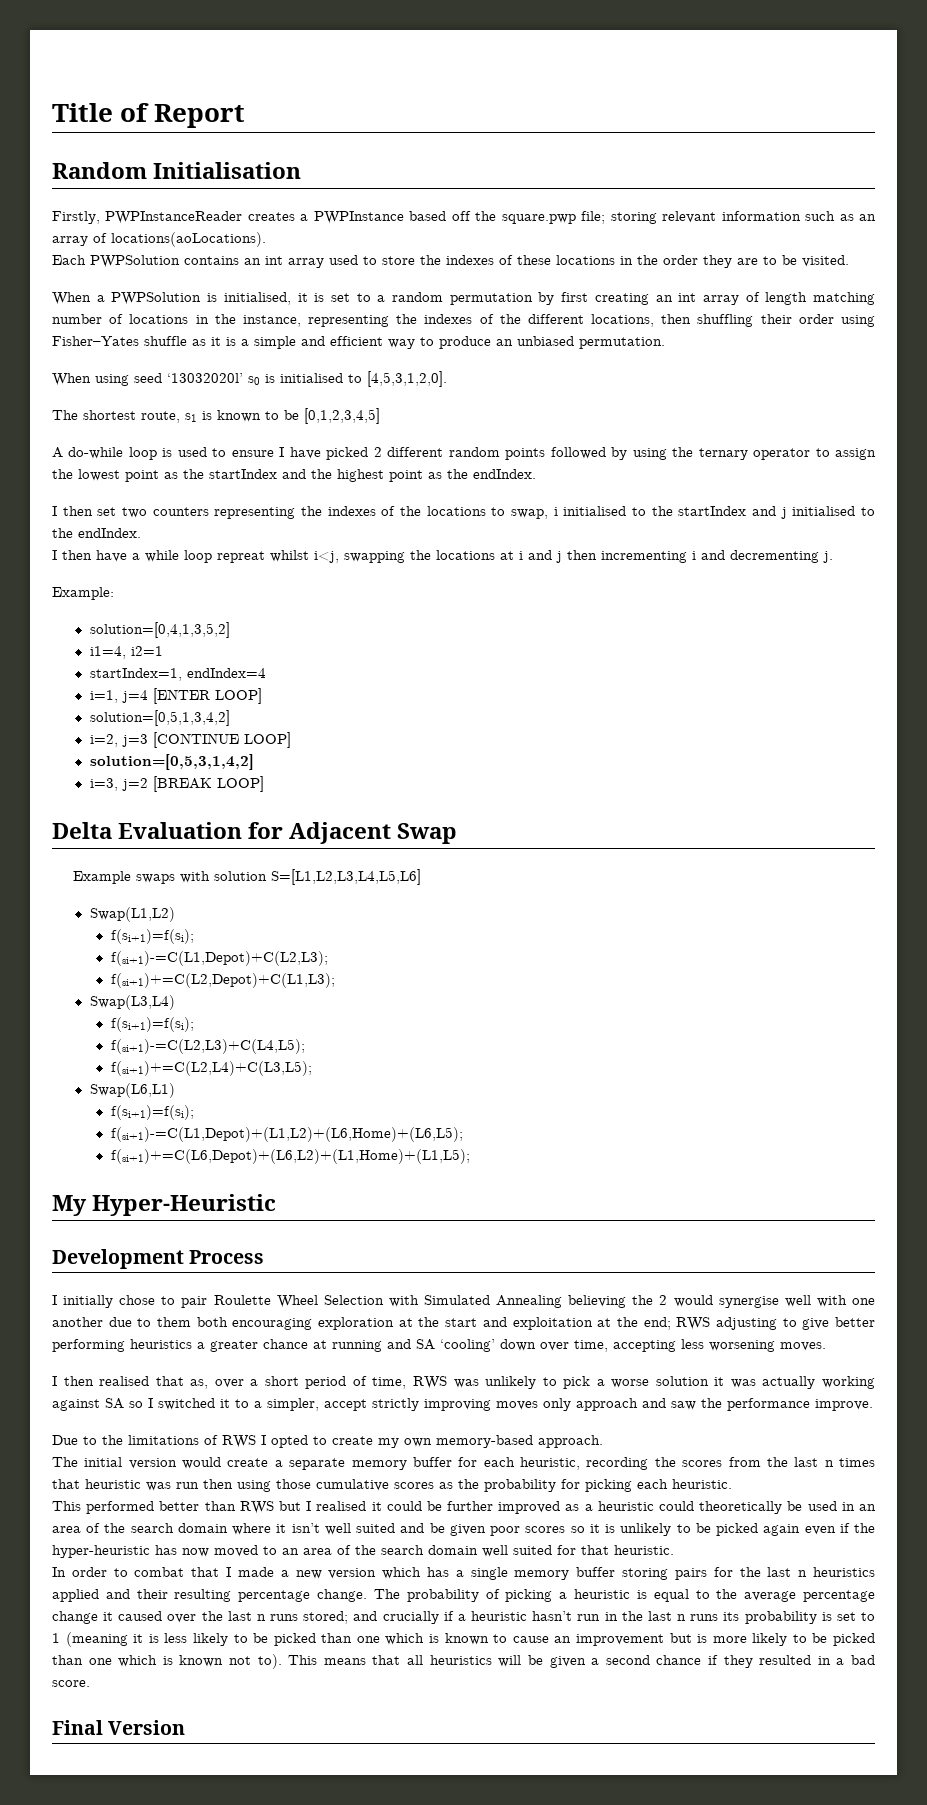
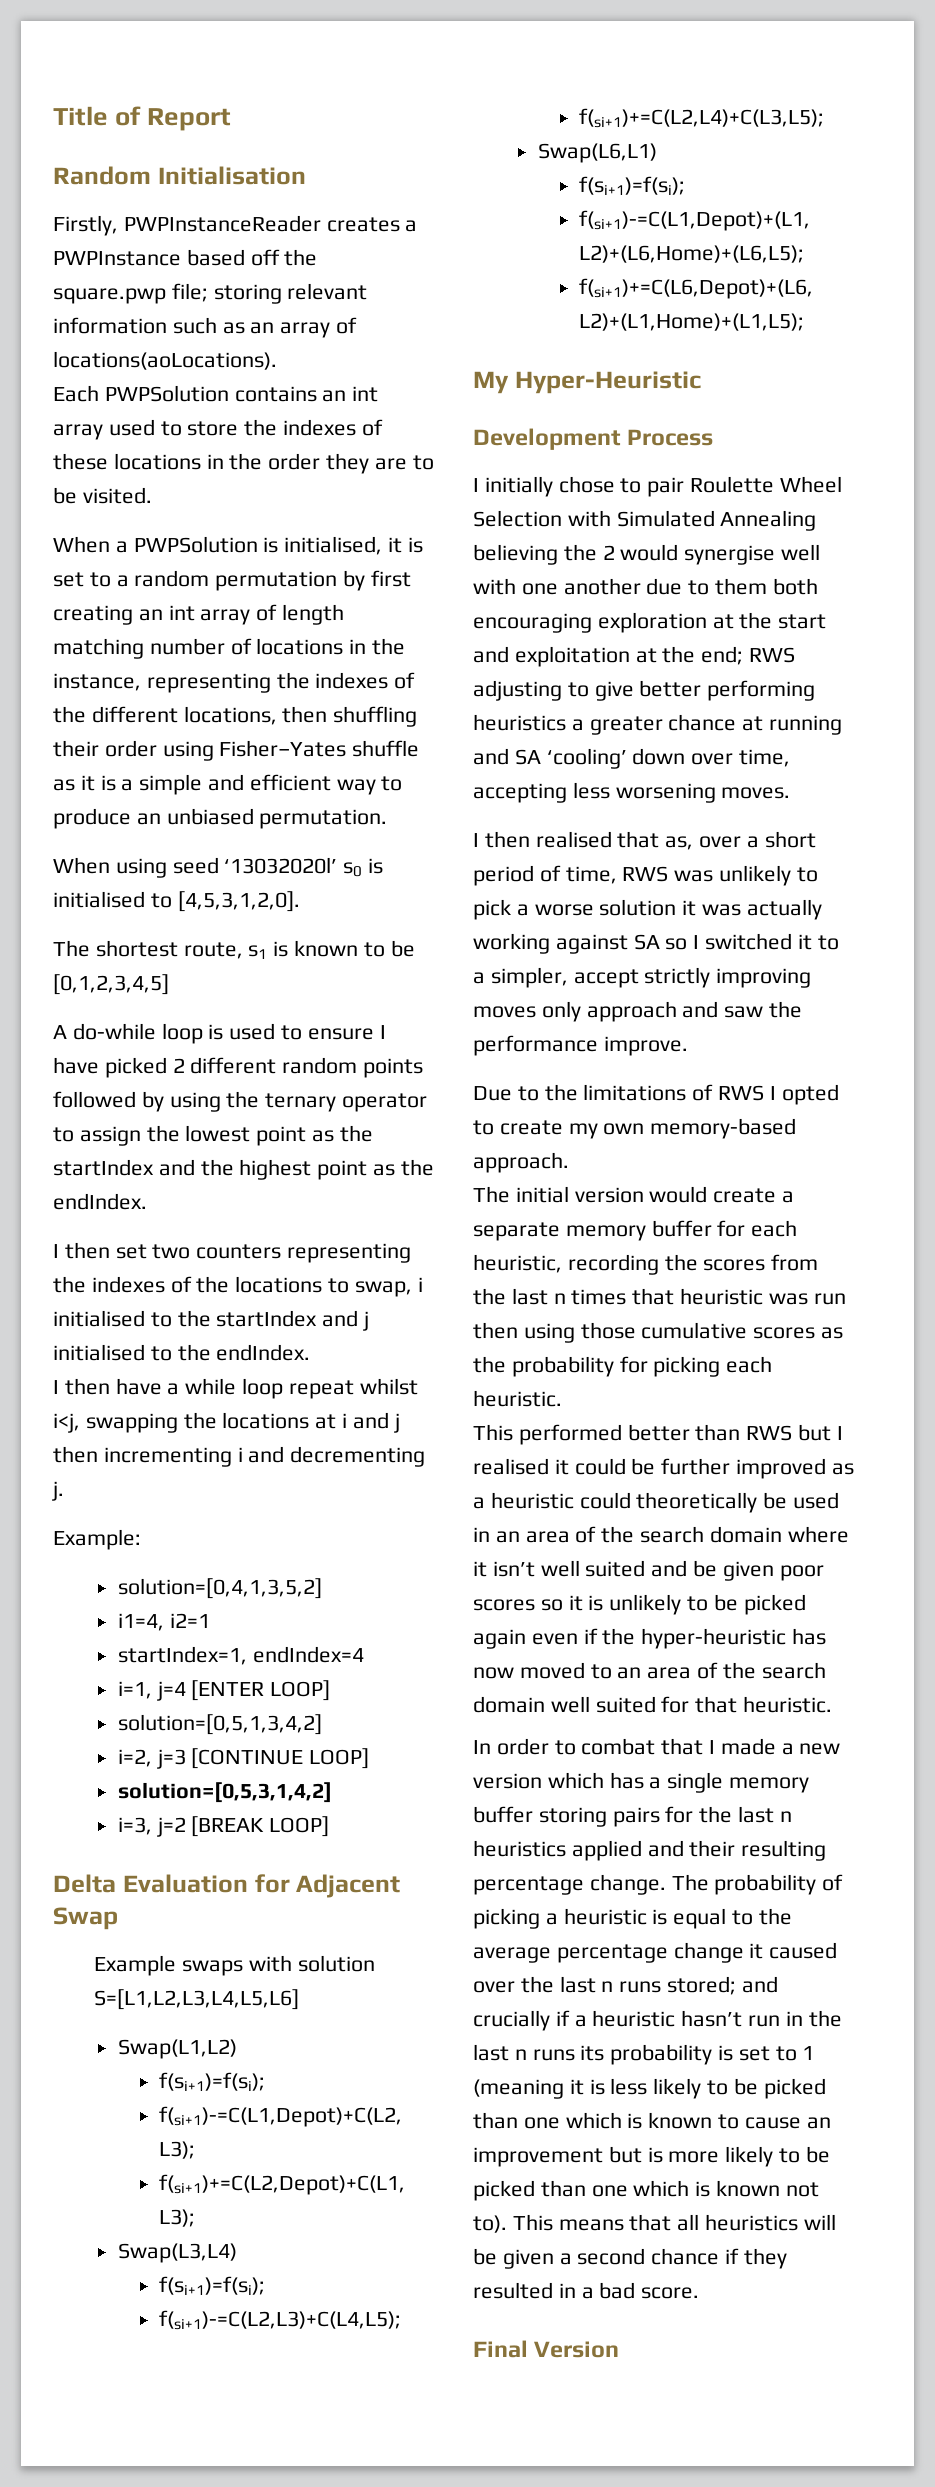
- I then have a while loop repreat whilst i<j, swapping the locations at i and j then incrementing i and decrementing j.
+ I then have a while loop repeat whilst i<j, swapping the locations at i and j then incrementing i and decrementing j.

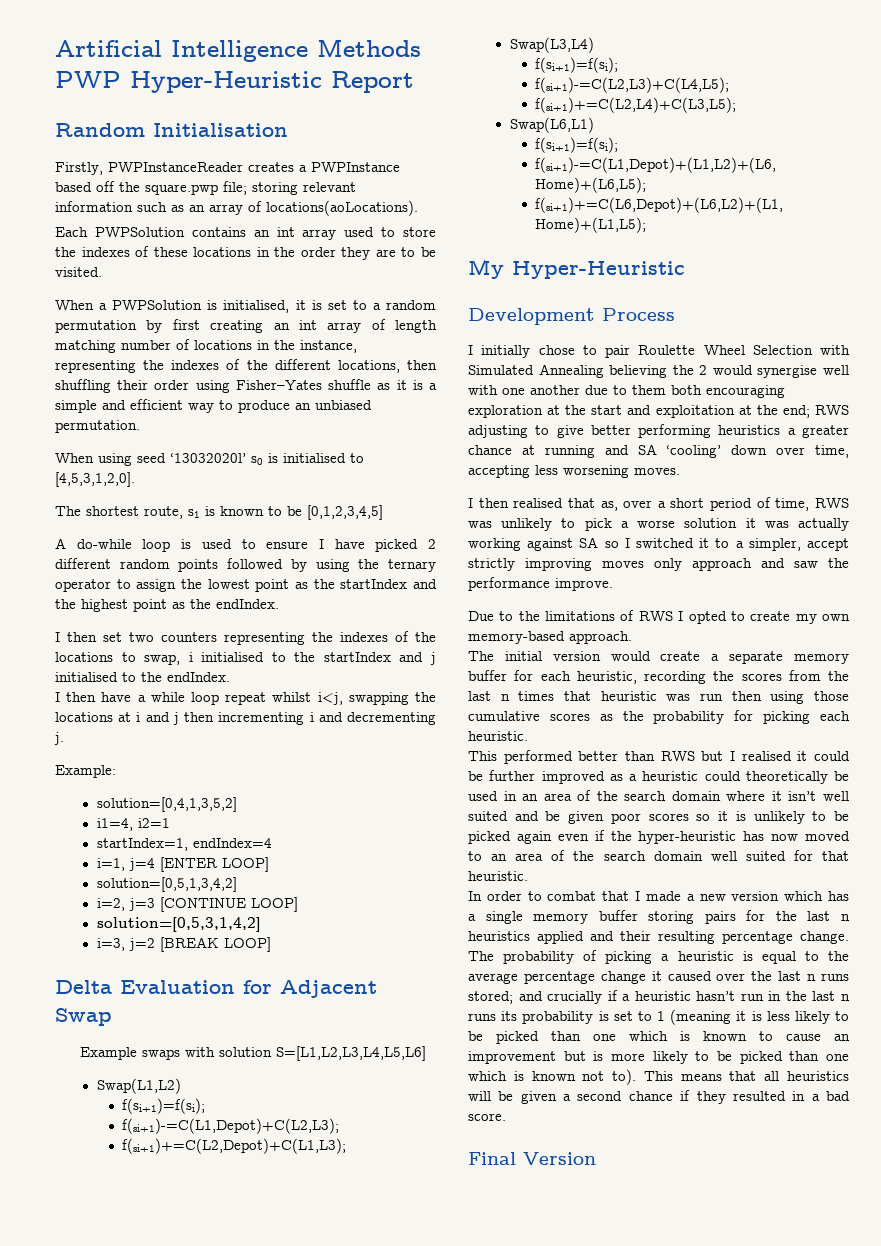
- Title of Report
+ Artificial Intelligence Methods PWP Hyper-Heuristic Report

